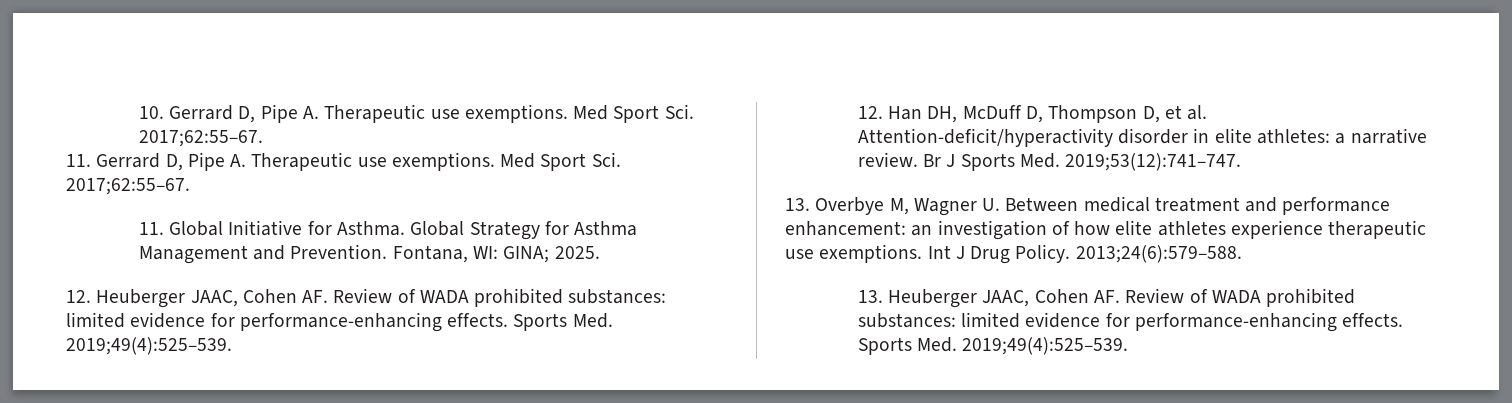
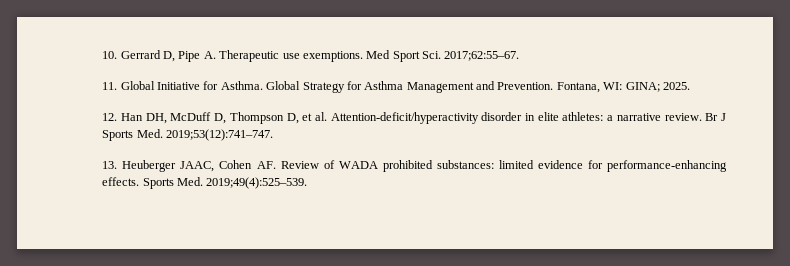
- 11. Gerrard D, Pipe A. Therapeutic use exemptions. Med Sport Sci. 2017;62:55–67.
- 12. Heuberger JAAC, Cohen AF. Review of WADA prohibited substances: limited evidence for performance-enhancing effects. Sports Med. 2019;49(4):525–539.
- 13. Overbye M, Wagner U. Between medical treatment and performance enhancement: an investigation of how elite athletes experience therapeutic use exemptions. Int J Drug Policy. 2013;24(6):579–588.

